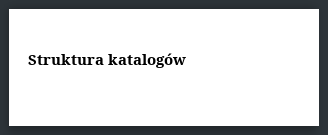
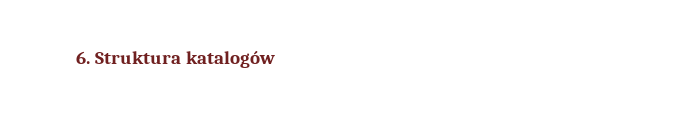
- Struktura katalogów
+ 6. Struktura katalogów

